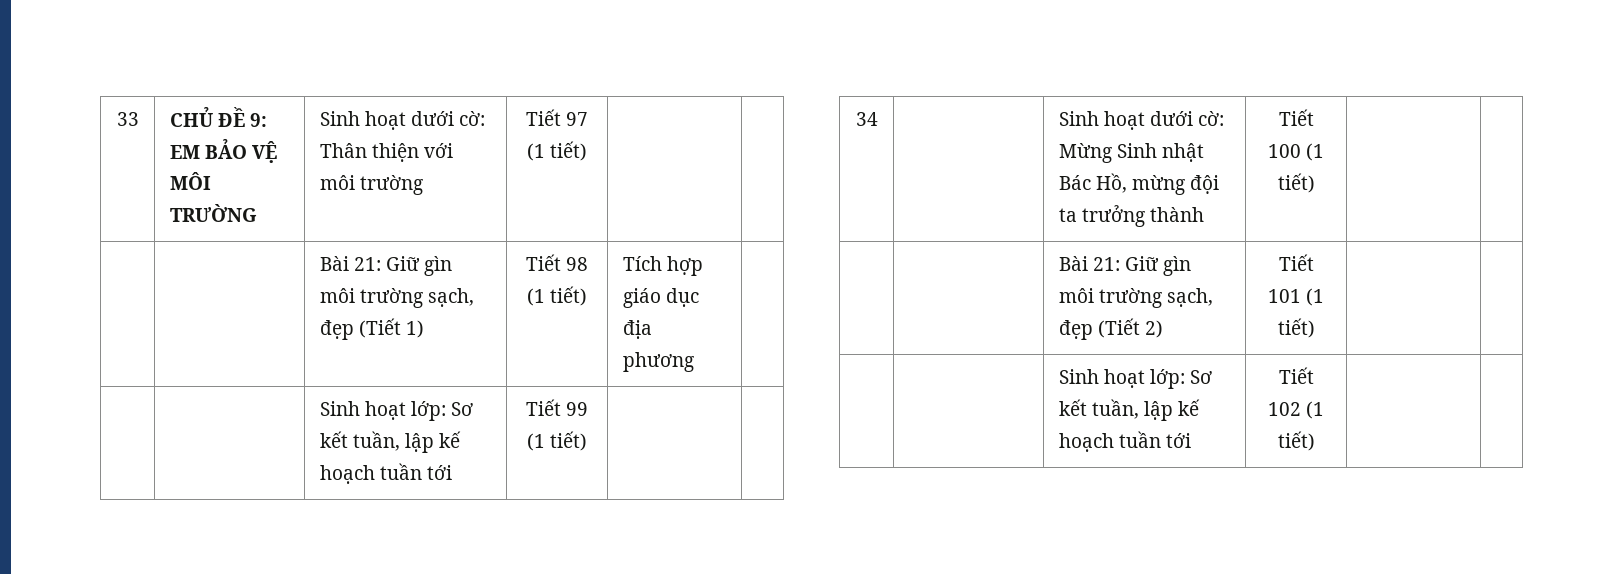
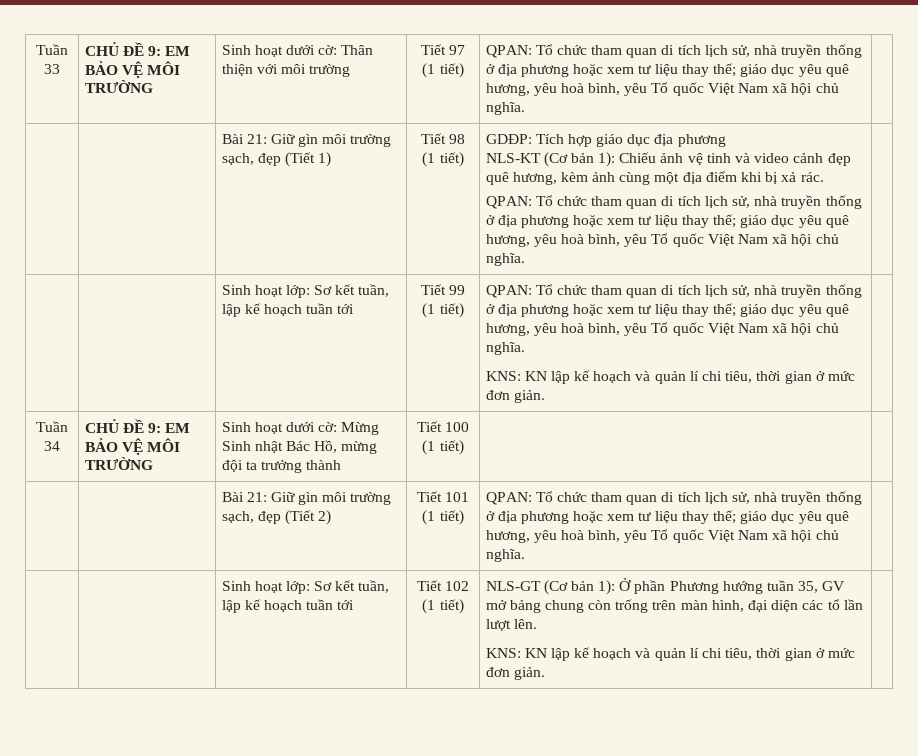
- 33
+ Tuần 33
- Tiết 97 (1 tiết)
+ Tiết 97 (1 tiết) | QPAN: Tổ chức tham quan di tích lịch sử, nhà truyền thống ở địa phương hoặc xem tư liệu thay thế; giáo dục yêu quê hương, yêu hoà bình, yêu Tổ quốc Việt Nam xã hội chủ nghĩa.
- Tích hợp giáo dục địa phương
+ GDĐP: Tích hợp giáo dục địa phương
+ NLS-KT (Cơ bản 1): Chiếu ảnh vệ tinh và video cảnh đẹp quê hương, kèm ảnh cùng một địa điểm khi bị xả rác.
+ QPAN: Tổ chức tham quan di tích lịch sử, nhà truyền thống ở địa phương hoặc xem tư liệu thay thế; giáo dục yêu quê hương, yêu hoà bình, yêu Tổ quốc Việt Nam xã hội chủ nghĩa.
- Tiết 99 (1 tiết) | |
- 34 | | Sinh hoạt dưới cờ: Mừng Sinh nhật Bác Hồ, mừng đội ta trưởng thành | Tiết 100 (1 tiết) | |
+ Tiết 99 (1 tiết) | QPAN: Tổ chức tham quan di tích lịch sử, nhà truyền thống ở địa phương hoặc xem tư liệu thay thế; giáo dục yêu quê hương, yêu hoà bình, yêu Tổ quốc Việt Nam xã hội chủ nghĩa.
+ KNS: KN lập kế hoạch và quản lí chi tiêu, thời gian ở mức đơn giản. |
+ Tuần 34 | CHỦ ĐỀ 9: EM BẢO VỆ MÔI TRƯỜNG | Sinh hoạt dưới cờ: Mừng Sinh nhật Bác Hồ, mừng đội ta trưởng thành | Tiết 100 (1 tiết) | |
- Tiết 101 (1 tiết)
+ Tiết 101 (1 tiết) | QPAN: Tổ chức tham quan di tích lịch sử, nhà truyền thống ở địa phương hoặc xem tư liệu thay thế; giáo dục yêu quê hương, yêu hoà bình, yêu Tổ quốc Việt Nam xã hội chủ nghĩa.
+ NLS-GT (Cơ bản 1): Ở phần Phương hướng tuần 35, GV mở bảng chung còn trống trên màn hình, đại diện các tổ lần lượt lên.
+ KNS: KN lập kế hoạch và quản lí chi tiêu, thời gian ở mức đơn giản.

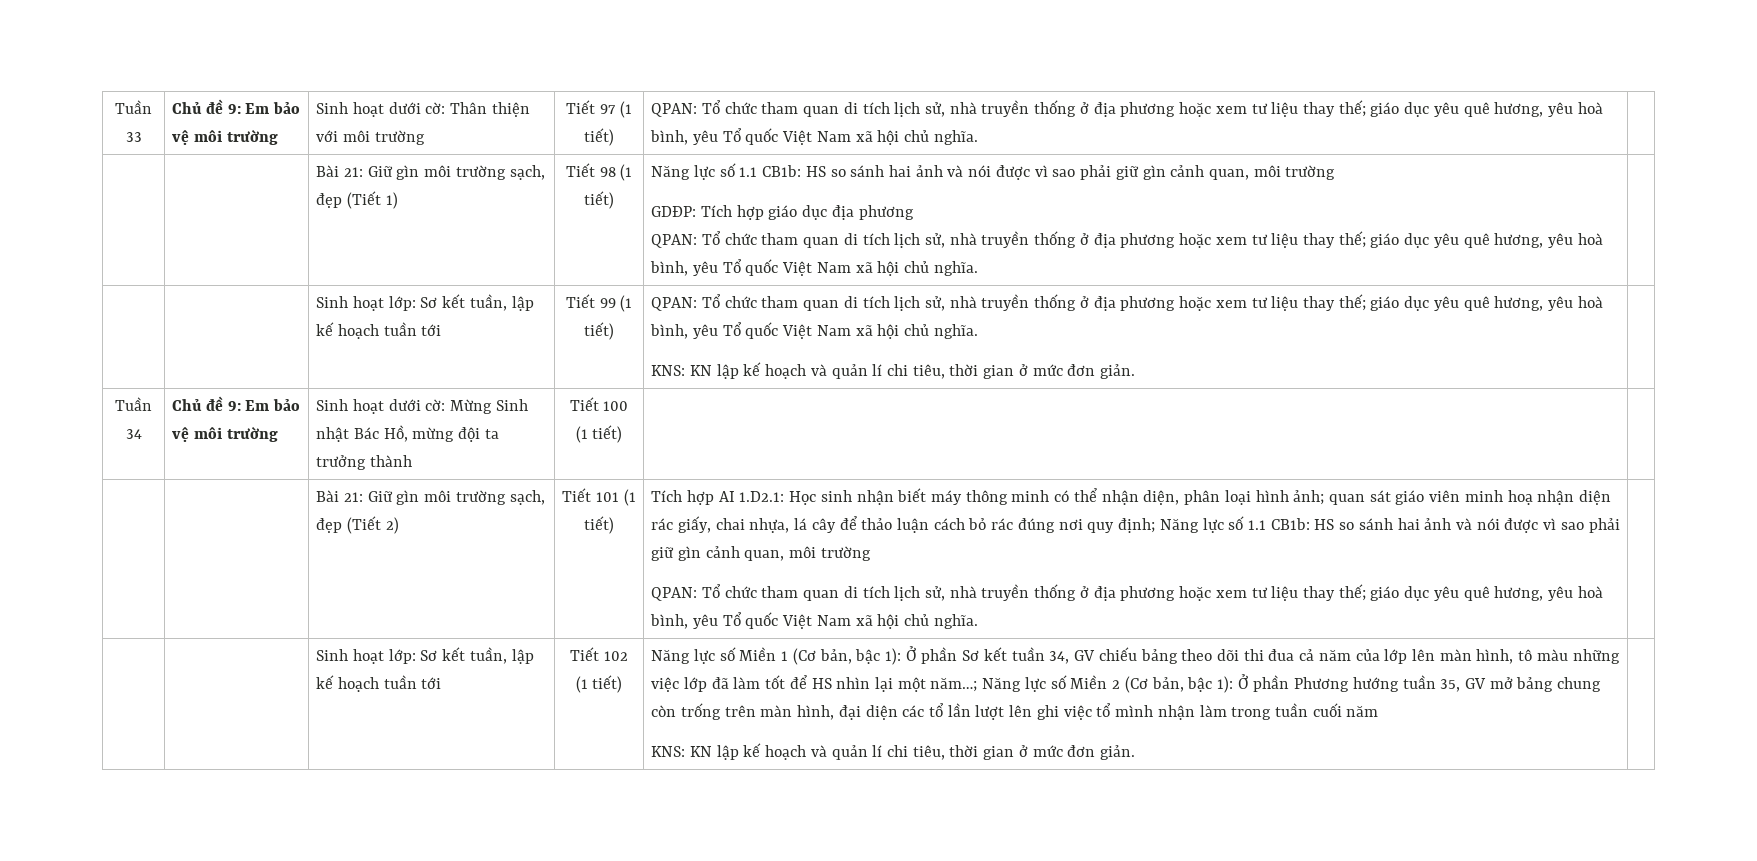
- Tuần 33 | CHỦ ĐỀ 9: EM BẢO VỆ MÔI TRƯỜNG
+ Tuần 33 | Chủ đề 9: Em bảo vệ môi trường
- Tiết 98 (1 tiết)
+ Tiết 98 (1 tiết) | Năng lực số 1.1 CB1b: HS so sánh hai ảnh và nói được vì sao phải giữ gìn cảnh quan, môi trường
- NLS-KT (Cơ bản 1): Chiếu ảnh vệ tinh và video cảnh đẹp quê hương, kèm ảnh cùng một địa điểm khi bị xả rác.
- Tuần 34 | CHỦ ĐỀ 9: EM BẢO VỆ MÔI TRƯỜNG | Sinh hoạt dưới cờ: Mừng Sinh nhật Bác Hồ, mừng đội ta trưởng thành | Tiết 100 (1 tiết) | |
+ Tuần 34 | Chủ đề 9: Em bảo vệ môi trường | Sinh hoạt dưới cờ: Mừng Sinh nhật Bác Hồ, mừng đội ta trưởng thành | Tiết 100 (1 tiết) | |
+ Tích hợp AI 1.D2.1: Học sinh nhận biết máy thông minh có thể nhận diện, phân loại hình ảnh; quan sát giáo viên minh hoạ nhận diện rác giấy, chai nhựa, lá cây để thảo luận cách bỏ rác đúng nơi quy định; Năng lực số 1.1 CB1b: HS so sánh hai ảnh và nói được vì sao phải giữ gìn cảnh quan, môi trường
- NLS-GT (Cơ bản 1): Ở phần Phương hướng tuần 35, GV mở bảng chung còn trống trên màn hình, đại diện các tổ lần lượt lên.
+ Năng lực số Miền 1 (Cơ bản, bậc 1): Ở phần Sơ kết tuần 34, GV chiếu bảng theo dõi thi đua cả năm của lớp lên màn hình, tô màu những việc lớp đã làm tốt để HS nhìn lại một năm…; Năng lực số Miền 2 (Cơ bản, bậc 1): Ở phần Phương hướng tuần 35, GV mở bảng chung còn trống trên màn hình, đại diện các tổ lần lượt lên ghi việc tổ mình nhận làm trong tuần cuối năm

